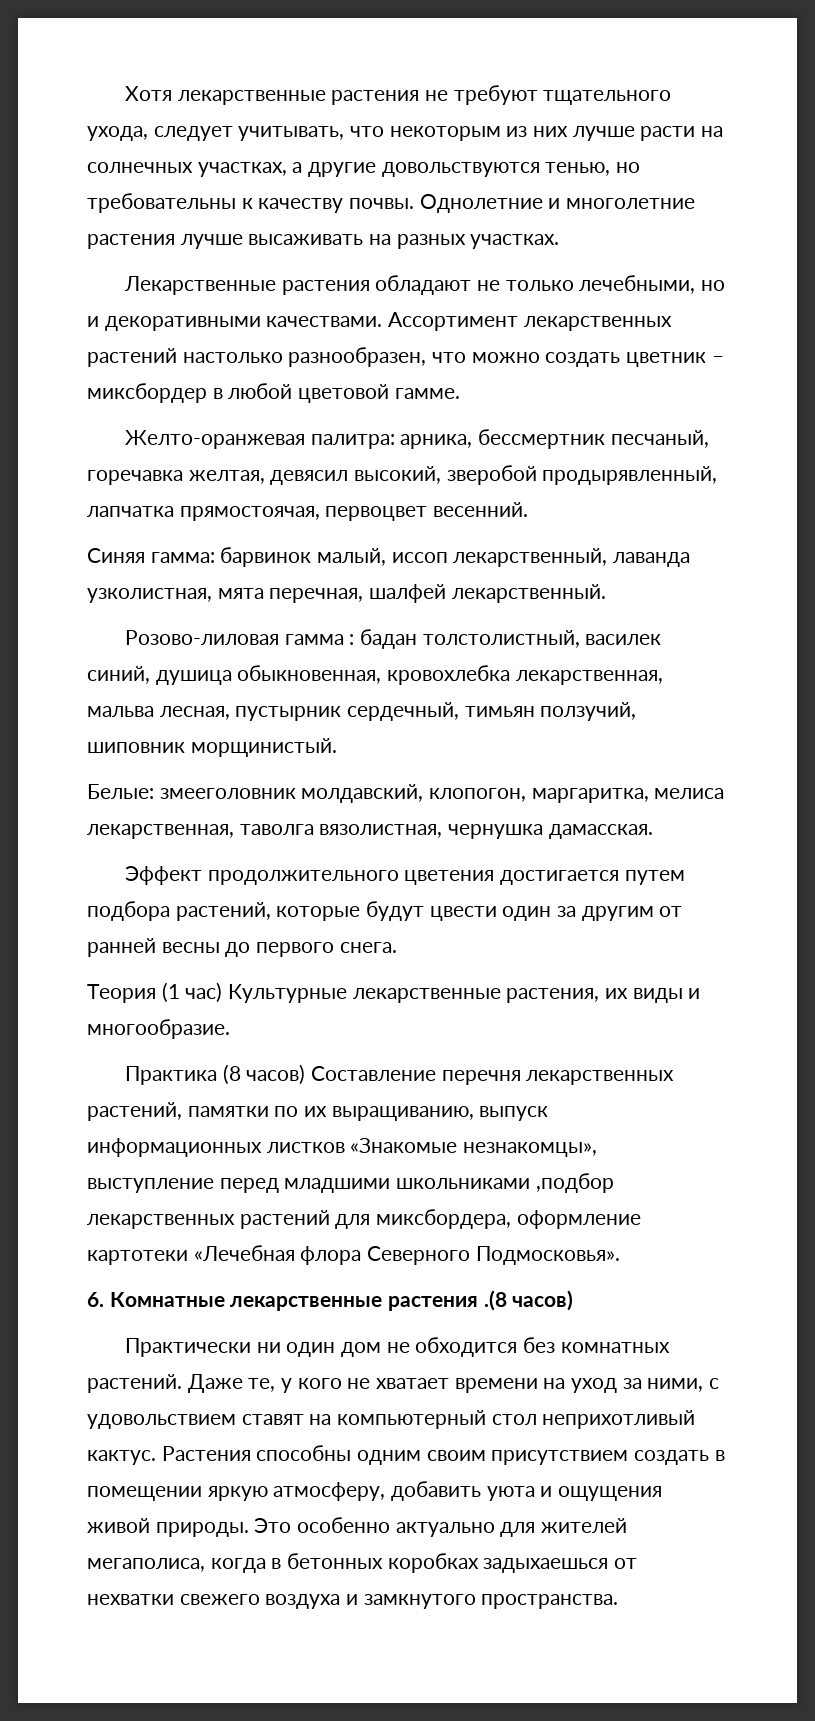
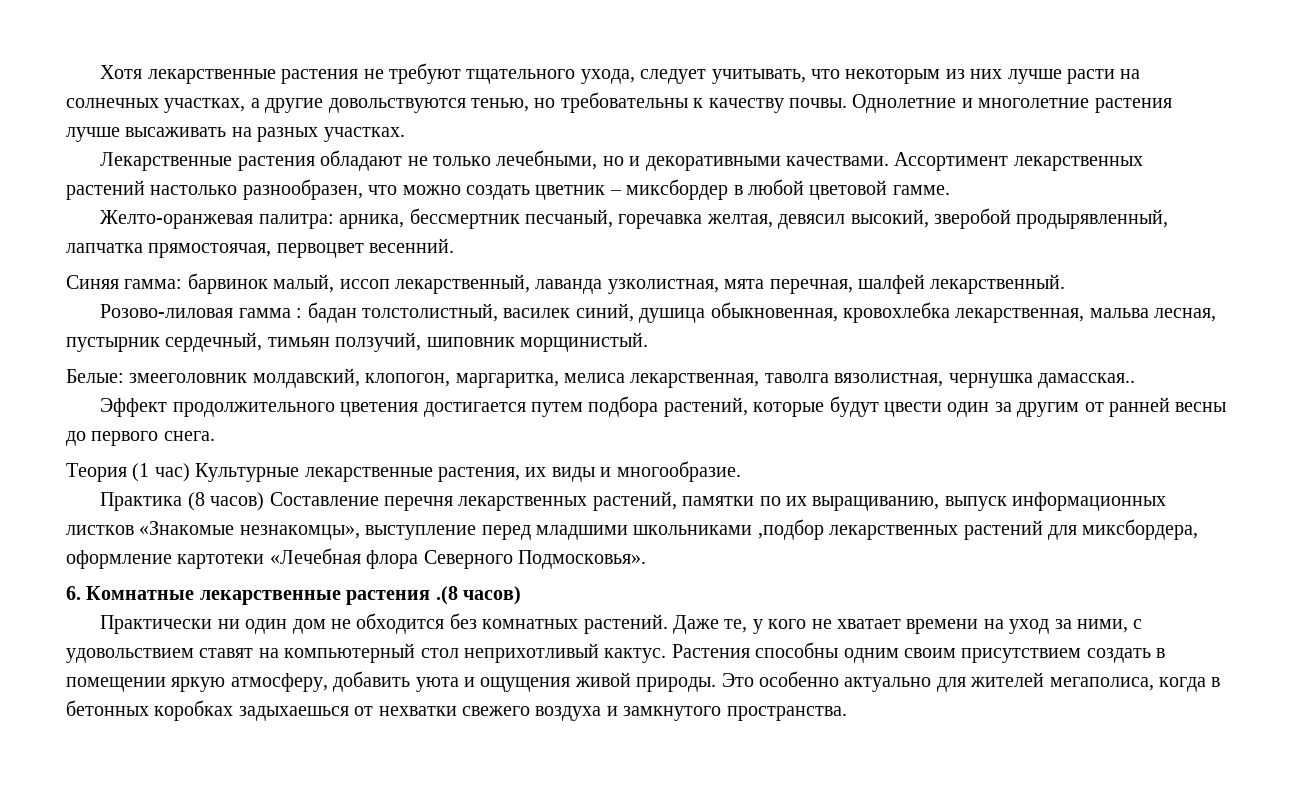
- Белые: змееголовник молдавский, клопогон, маргаритка, мелиса лекарственная, таволга вязолистная, чернушка дамасская.
+ Белые: змееголовник молдавский, клопогон, маргаритка, мелиса лекарственная, таволга вязолистная, чернушка дамасская..

